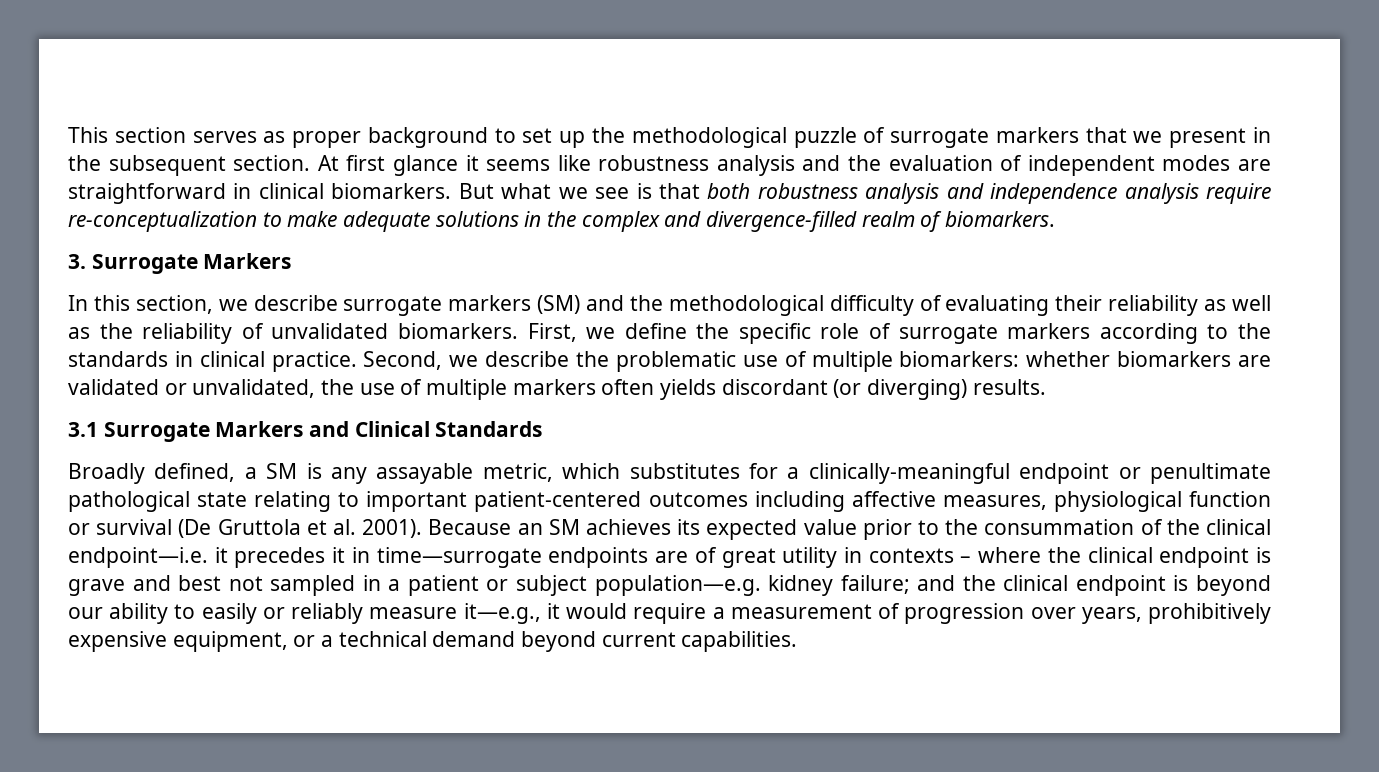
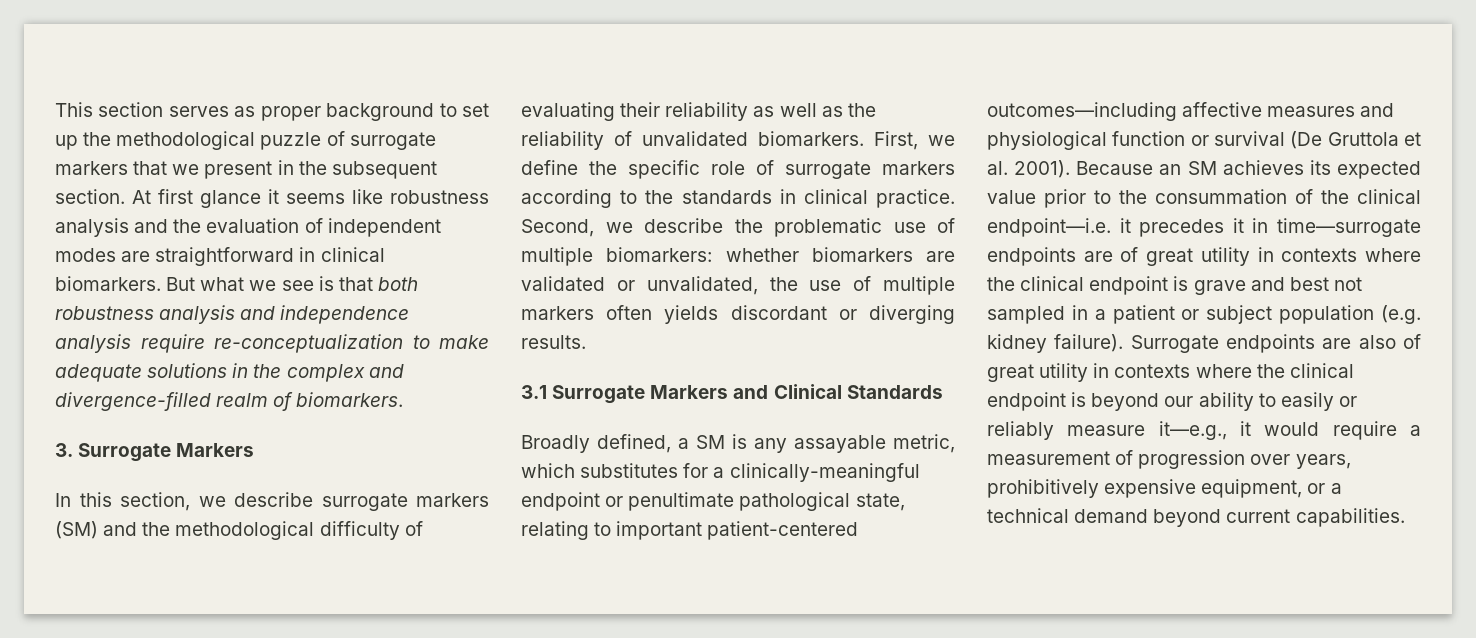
- Second, we describe the problematic use of multiple biomarkers: whether biomarkers are validated or unvalidated, the use of multiple markers often yields discordant (or diverging) results.
+ Second, we describe the problematic use of multiple biomarkers: whether biomarkers are validated or unvalidated, the use of multiple markers often yields discordant or diverging results.
- Broadly defined, a SM is any assayable metric, which substitutes for a clinically-meaningful endpoint or penultimate pathological state relating to important patient-centered outcomes including affective measures, physiological function or survival (De Gruttola et al. 2001).
+ Broadly defined, a SM is any assayable metric, which substitutes for a clinically-meaningful endpoint or penultimate pathological state, relating to important patient-centered outcomes—including affective measures and physiological function or survival (De Gruttola et al. 2001).
- Because an SM achieves its expected value prior to the consummation of the clinical endpoint—i.e. it precedes it in time—surrogate endpoints are of great utility in contexts – where the clinical endpoint is grave and best not sampled in a patient or subject population—e.g. kidney failure; and the clinical endpoint is beyond our ability to easily or reliably measure it—e.g., it would require a measurement of progression over years, prohibitively expensive equipment, or a technical demand beyond current capabilities.
+ Because an SM achieves its expected value prior to the consummation of the clinical endpoint—i.e. it precedes it in time—surrogate endpoints are of great utility in contexts where the clinical endpoint is grave and best not sampled in a patient or subject population (e.g. kidney failure). Surrogate endpoints are also of great utility in contexts where the clinical endpoint is beyond our ability to easily or reliably measure it—e.g., it would require a measurement of progression over years, prohibitively expensive equipment, or a technical demand beyond current capabilities.

